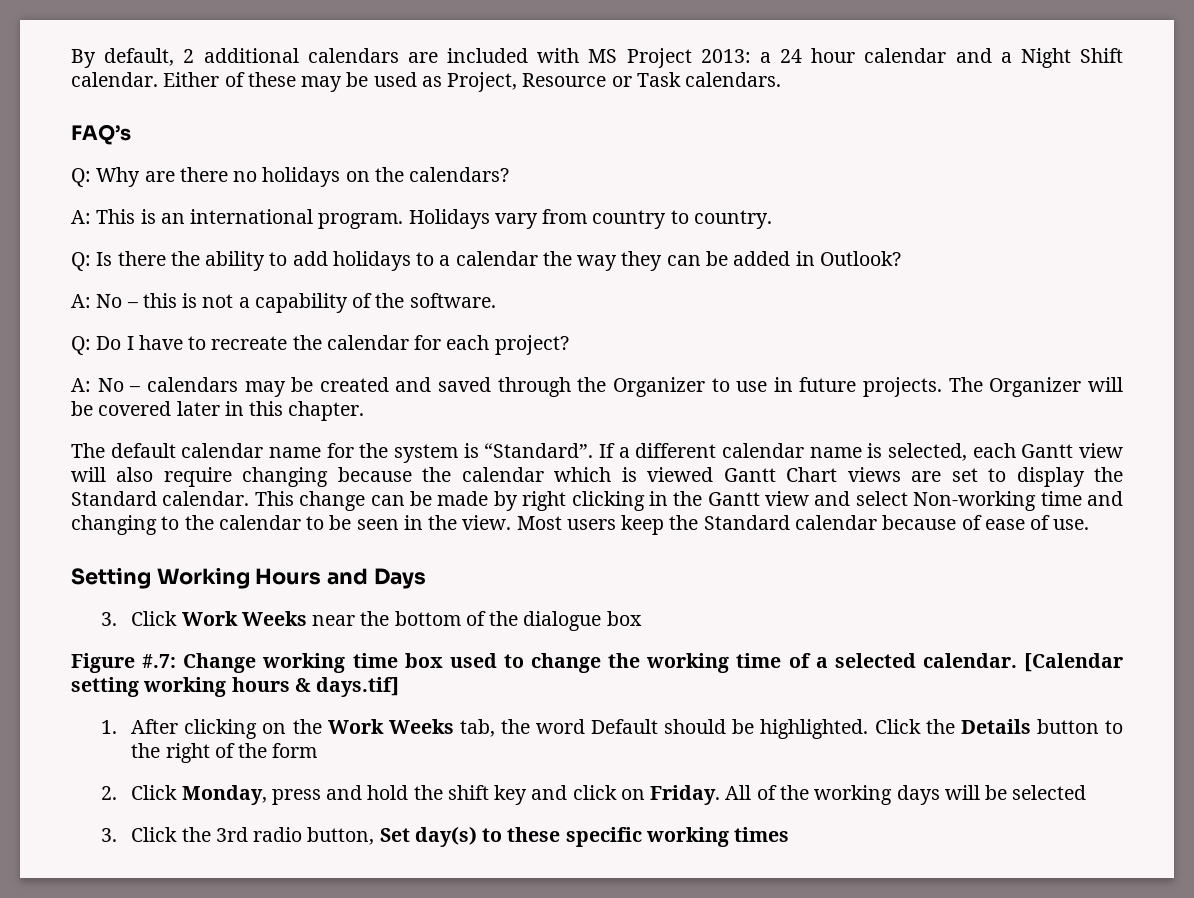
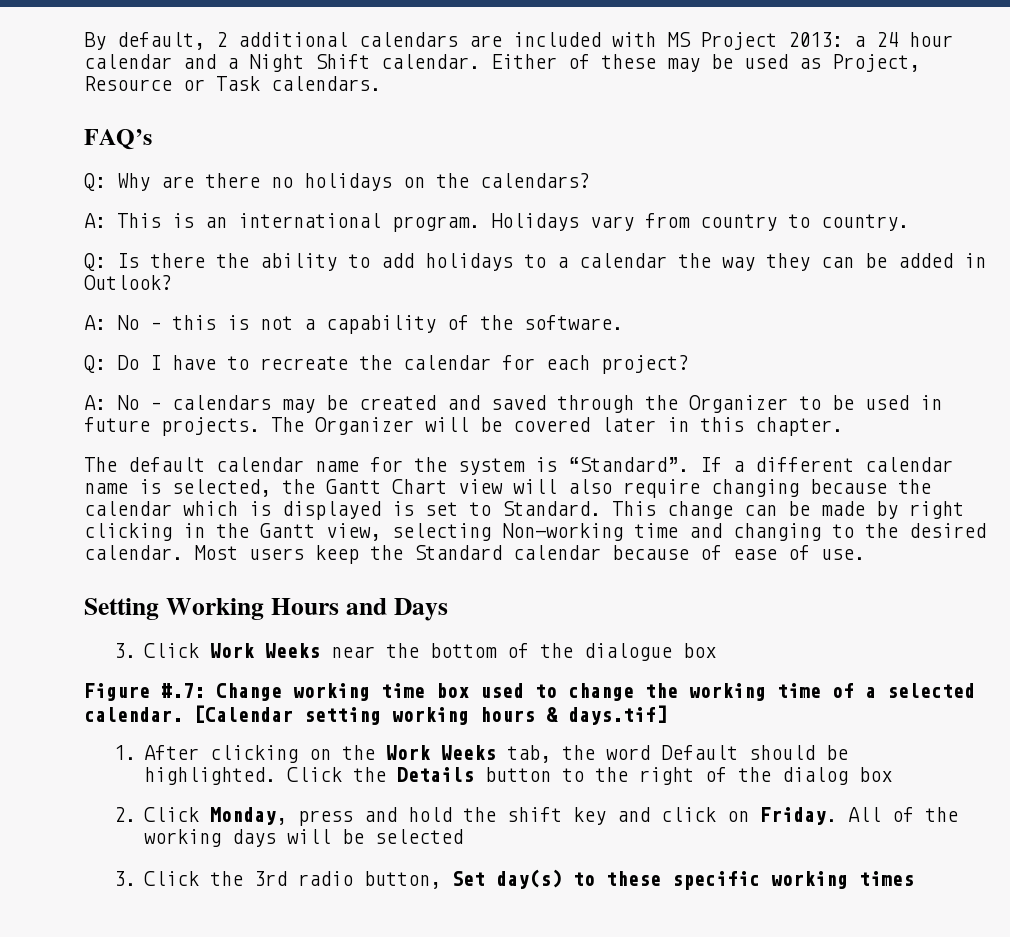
- A: No – calendars may be created and saved through the Organizer to use in future projects.
+ A: No – calendars may be created and saved through the Organizer to be used in future projects.
- If a different calendar name is selected, each Gantt view will also require changing because the calendar which is viewed Gantt Chart views are set to display the Standard calendar.
+ If a different calendar name is selected, the Gantt Chart view will also require changing because the calendar which is displayed is set to Standard.
- This change can be made by right clicking in the Gantt view and select Non-working time and changing to the calendar to be seen in the view.
+ This change can be made by right clicking in the Gantt view, selecting Non-working time and changing to the desired calendar.
- Click the Details button to the right of the form
+ Click the Details button to the right of the dialog box

